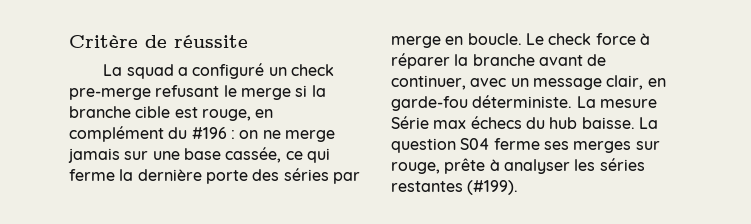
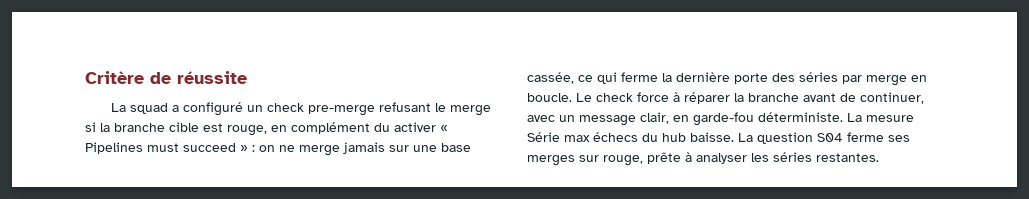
- La squad a configuré un check pre-merge refusant le merge si la branche cible est rouge, en complément du #196 : on ne merge jamais sur une base cassée, ce qui ferme la dernière porte des séries par merge en boucle.
+ La squad a configuré un check pre-merge refusant le merge si la branche cible est rouge, en complément du activer « Pipelines must succeed » : on ne merge jamais sur une base cassée, ce qui ferme la dernière porte des séries par merge en boucle.
- La question S04 ferme ses merges sur rouge, prête à analyser les séries restantes (#199).
+ La question S04 ferme ses merges sur rouge, prête à analyser les séries restantes.

